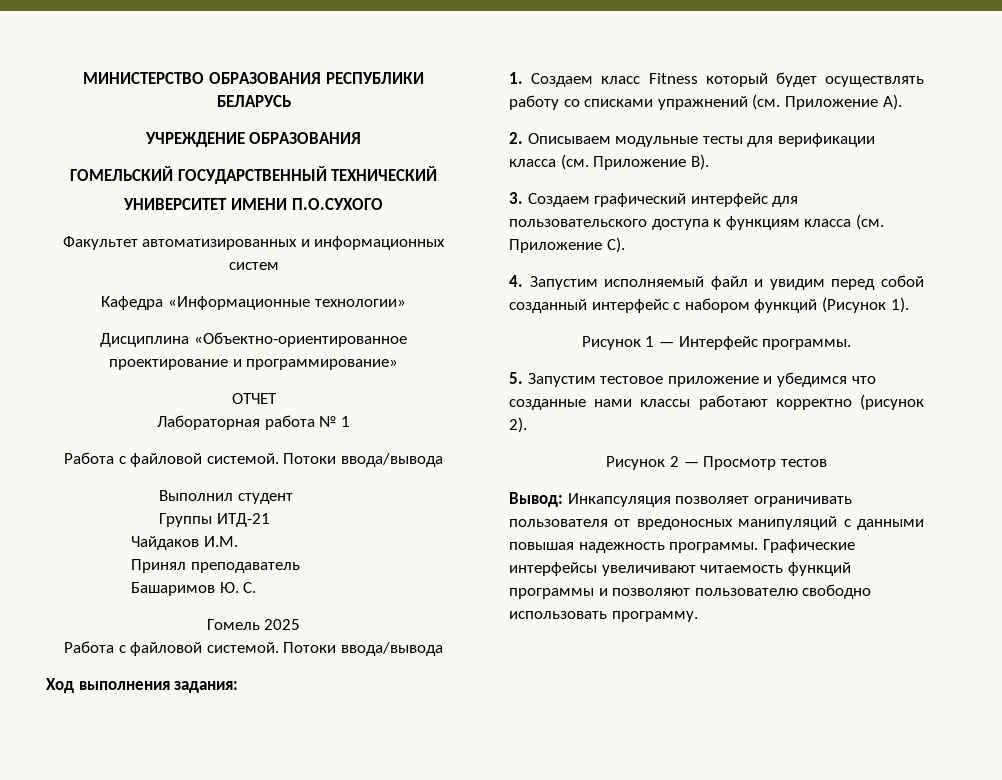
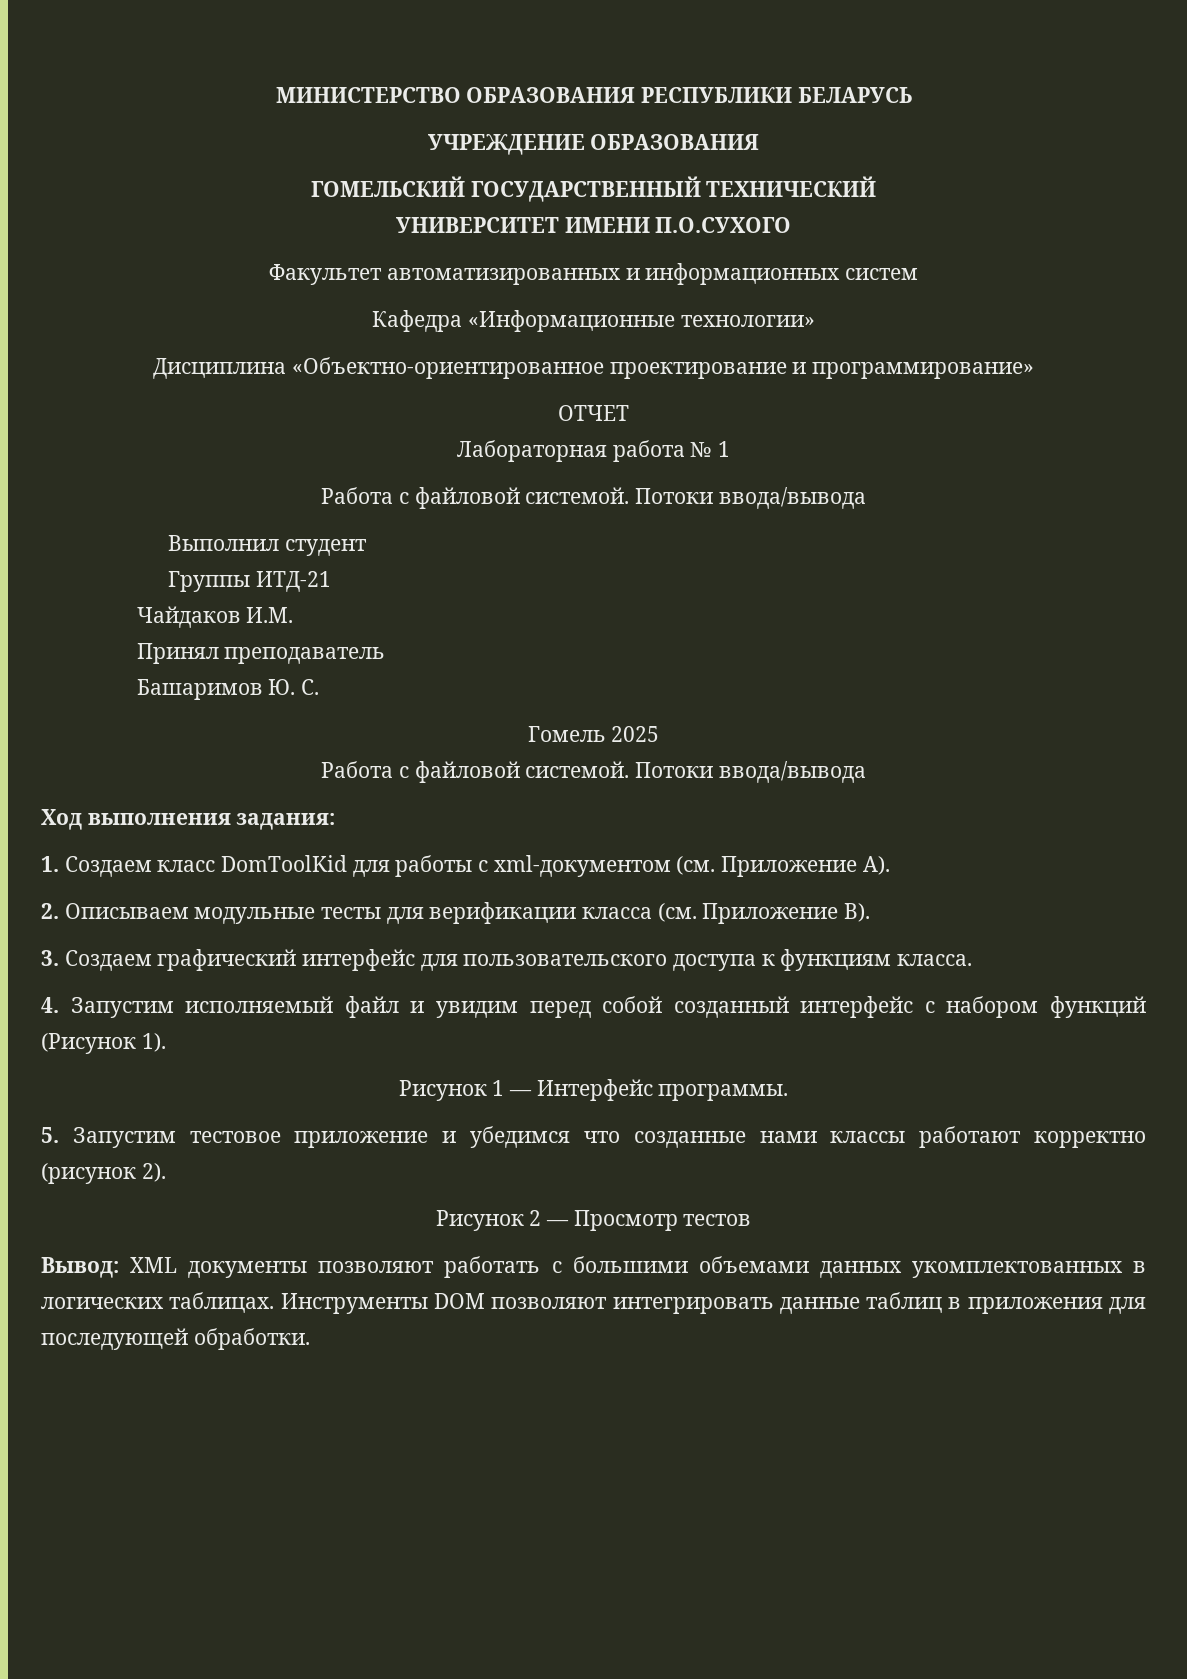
- 1. Создаем класс Fitness который будет осуществлять работу со списками упражнений (см. Приложение А).
+ 1. Создаем класс DomToolKid для работы с xml-документом (см. Приложение А).
- 3. Создаем графический интерфейс для пользовательского доступа к функциям класса (см. Приложение С).
+ 3. Создаем графический интерфейс для пользовательского доступа к функциям класса.
- Вывод: Инкапсуляция позволяет ограничивать пользователя от вредоносных манипуляций с данными повышая надежность программы. Графические интерфейсы увеличивают читаемость функций программы и позволяют пользователю свободно использовать программу.
+ Вывод: XML документы позволяют работать с большими объемами данных укомплектованных в логических таблицах. Инструменты DOM позволяют интегрировать данные таблиц в приложения для последующей обработки.

